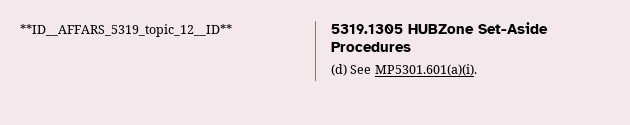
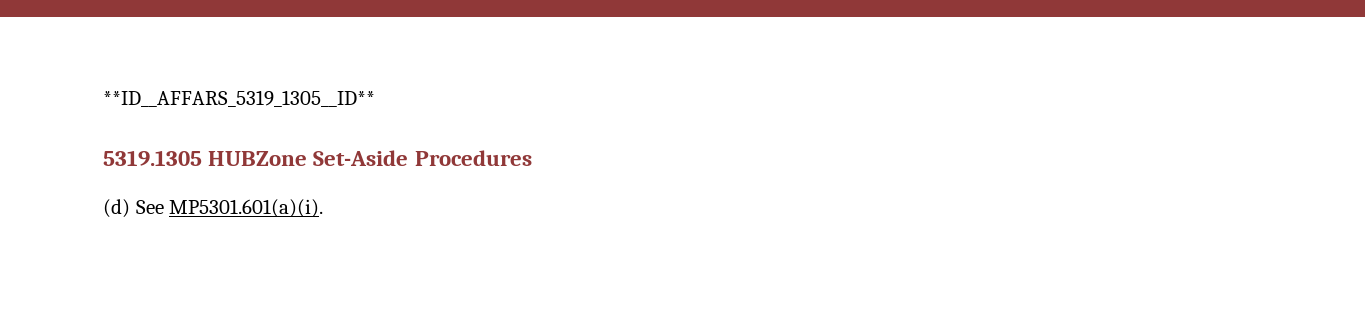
- **ID__AFFARS_5319_topic_12__ID**
+ **ID__AFFARS_5319_1305__ID**

